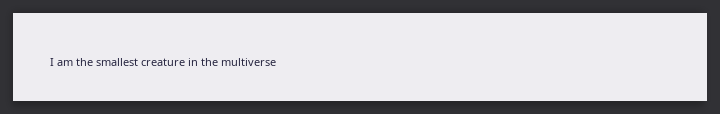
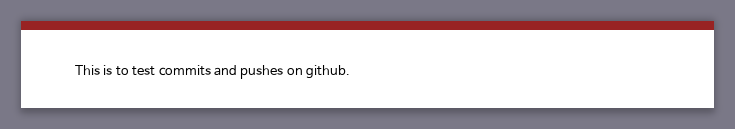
- I am the smallest creature in the multiverse
+ This is to test commits and pushes on github.

